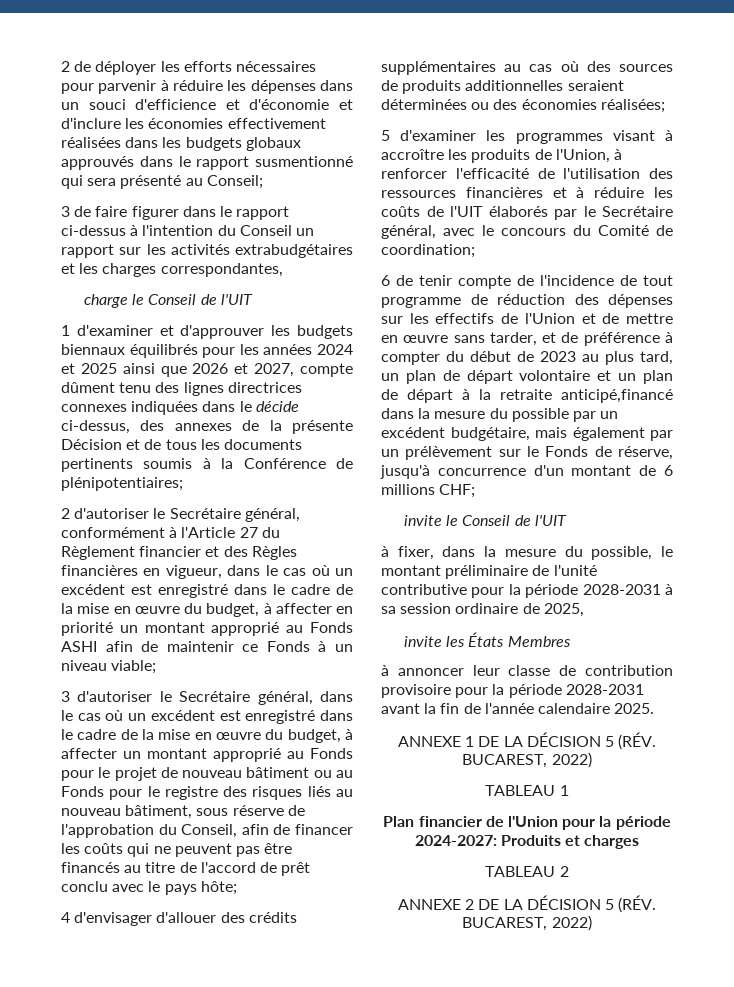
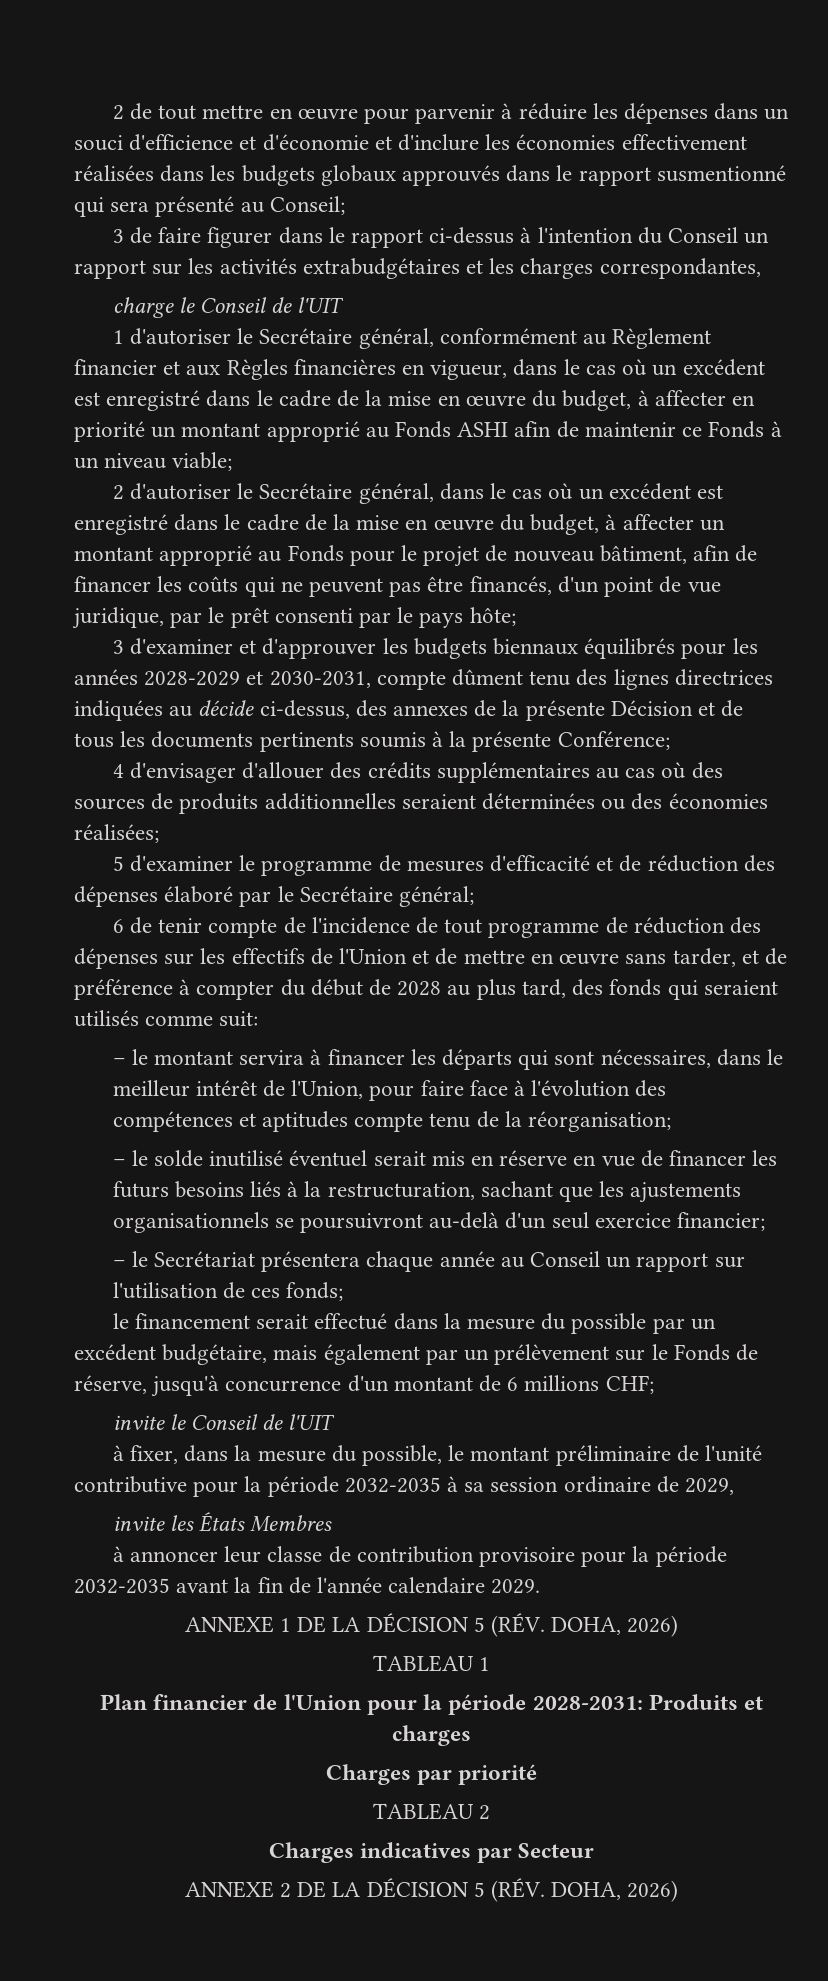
- 2 de déployer les efforts nécessaires pour parvenir à réduire les dépenses dans un souci d'efficience et d'économie et d'inclure les économies effectivement réalisées dans les budgets globaux approuvés dans le rapport susmentionné qui sera présenté au Conseil;
+ 2 de tout mettre en œuvre pour parvenir à réduire les dépenses dans un souci d'efficience et d'économie et d'inclure les économies effectivement réalisées dans les budgets globaux approuvés dans le rapport susmentionné qui sera présenté au Conseil;
- 1 d'examiner et d'approuver les budgets biennaux équilibrés pour les années 2024 et 2025 ainsi que 2026 et 2027, compte dûment tenu des lignes directrices connexes indiquées dans le décide ci-dessus, des annexes de la présente Décision et de tous les documents pertinents soumis à la Conférence de plénipotentiaires;
- 2 d'autoriser le Secrétaire général, conformément à l'Article 27 du Règlement financier et des Règles financières en vigueur, dans le cas où un excédent est enregistré dans le cadre de la mise en œuvre du budget, à affecter en priorité un montant approprié au Fonds ASHI afin de maintenir ce Fonds à un niveau viable;
+ 1 d'autoriser le Secrétaire général, conformément au Règlement financier et aux Règles financières en vigueur, dans le cas où un excédent est enregistré dans le cadre de la mise en œuvre du budget, à affecter en priorité un montant approprié au Fonds ASHI afin de maintenir ce Fonds à un niveau viable;
- 3 d'autoriser le Secrétaire général, dans le cas où un excédent est enregistré dans le cadre de la mise en œuvre du budget, à affecter un montant approprié au Fonds pour le projet de nouveau bâtiment ou au Fonds pour le registre des risques liés au nouveau bâtiment, sous réserve de l'approbation du Conseil, afin de financer les coûts qui ne peuvent pas être financés au titre de l'accord de prêt conclu avec le pays hôte;
+ 2 d'autoriser le Secrétaire général, dans le cas où un excédent est enregistré dans le cadre de la mise en œuvre du budget, à affecter un montant approprié au Fonds pour le projet de nouveau bâtiment, afin de financer les coûts qui ne peuvent pas être financés, d'un point de vue juridique, par le prêt consenti par le pays hôte;
+ 3 d'examiner et d'approuver les budgets biennaux équilibrés pour les années 2028-2029 et 2030-2031, compte dûment tenu des lignes directrices indiquées au décide ci-dessus, des annexes de la présente Décision et de tous les documents pertinents soumis à la présente Conférence;
- 5 d'examiner les programmes visant à accroître les produits de l'Union, à renforcer l'efficacité de l'utilisation des ressources financières et à réduire les coûts de l'UIT élaborés par le Secrétaire général, avec le concours du Comité de coordination;
+ 5 d'examiner le programme de mesures d'efficacité et de réduction des dépenses élaboré par le Secrétaire général;
- 6 de tenir compte de l'incidence de tout programme de réduction des dépenses sur les effectifs de l'Union et de mettre en œuvre sans tarder, et de préférence à compter du début de 2023 au plus tard, un plan de départ volontaire et un plan de départ à la retraite anticipé,financé dans la mesure du possible par un excédent budgétaire, mais également par un prélèvement sur le Fonds de réserve, jusqu'à concurrence d'un montant de 6 millions CHF;
+ 6 de tenir compte de l'incidence de tout programme de réduction des dépenses sur les effectifs de l'Union et de mettre en œuvre sans tarder, et de préférence à compter du début de 2028 au plus tard, des fonds qui seraient utilisés comme suit:
+ – le montant servira à financer les départs qui sont nécessaires, dans le meilleur intérêt de l'Union, pour faire face à l'évolution des compétences et aptitudes compte tenu de la réorganisation;
+ – le solde inutilisé éventuel serait mis en réserve en vue de financer les futurs besoins liés à la restructuration, sachant que les ajustements organisationnels se poursuivront au-delà d'un seul exercice financier;
+ – le Secrétariat présentera chaque année au Conseil un rapport sur l'utilisation de ces fonds;
+ le financement serait effectué dans la mesure du possible par un excédent budgétaire, mais également par un prélèvement sur le Fonds de réserve, jusqu'à concurrence d'un montant de 6 millions CHF;
- à fixer, dans la mesure du possible, le montant préliminaire de l'unité contributive pour la période 2028-2031 à sa session ordinaire de 2025,
+ à fixer, dans la mesure du possible, le montant préliminaire de l'unité contributive pour la période 2032-2035 à sa session ordinaire de 2029,
- à annoncer leur classe de contribution provisoire pour la période 2028-2031 avant la fin de l'année calendaire 2025.
+ à annoncer leur classe de contribution provisoire pour la période 2032-2035 avant la fin de l'année calendaire 2029.
- ANNEXE 1 DE LA DÉCISION 5 (RÉV. BUCAREST, 2022)
+ ANNEXE 1 DE LA DÉCISION 5 (RÉV. DOHA, 2026)
- Plan financier de l'Union pour la période 2024-2027: Produits et charges
+ Plan financier de l'Union pour la période 2028-2031: Produits et charges
+ Charges par priorité
+ Charges indicatives par Secteur
- ANNEXE 2 DE LA DÉCISION 5 (RÉV. BUCAREST, 2022)
+ ANNEXE 2 DE LA DÉCISION 5 (RÉV. DOHA, 2026)

